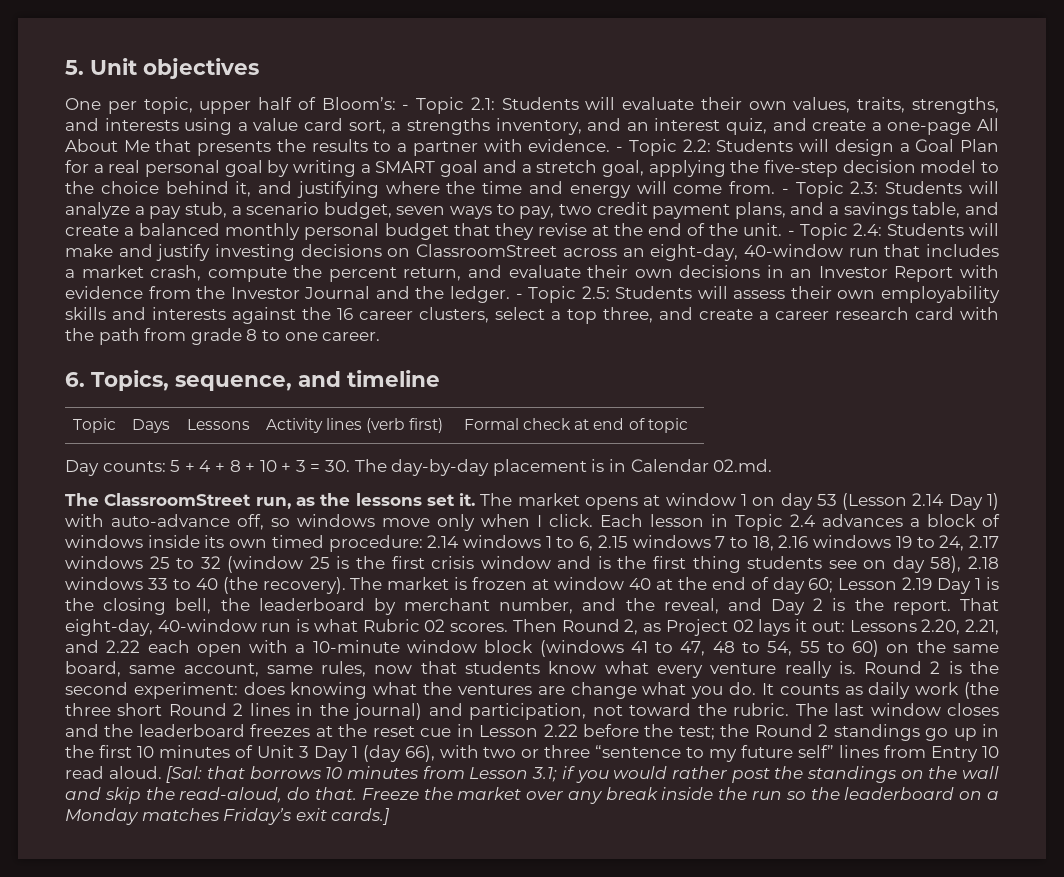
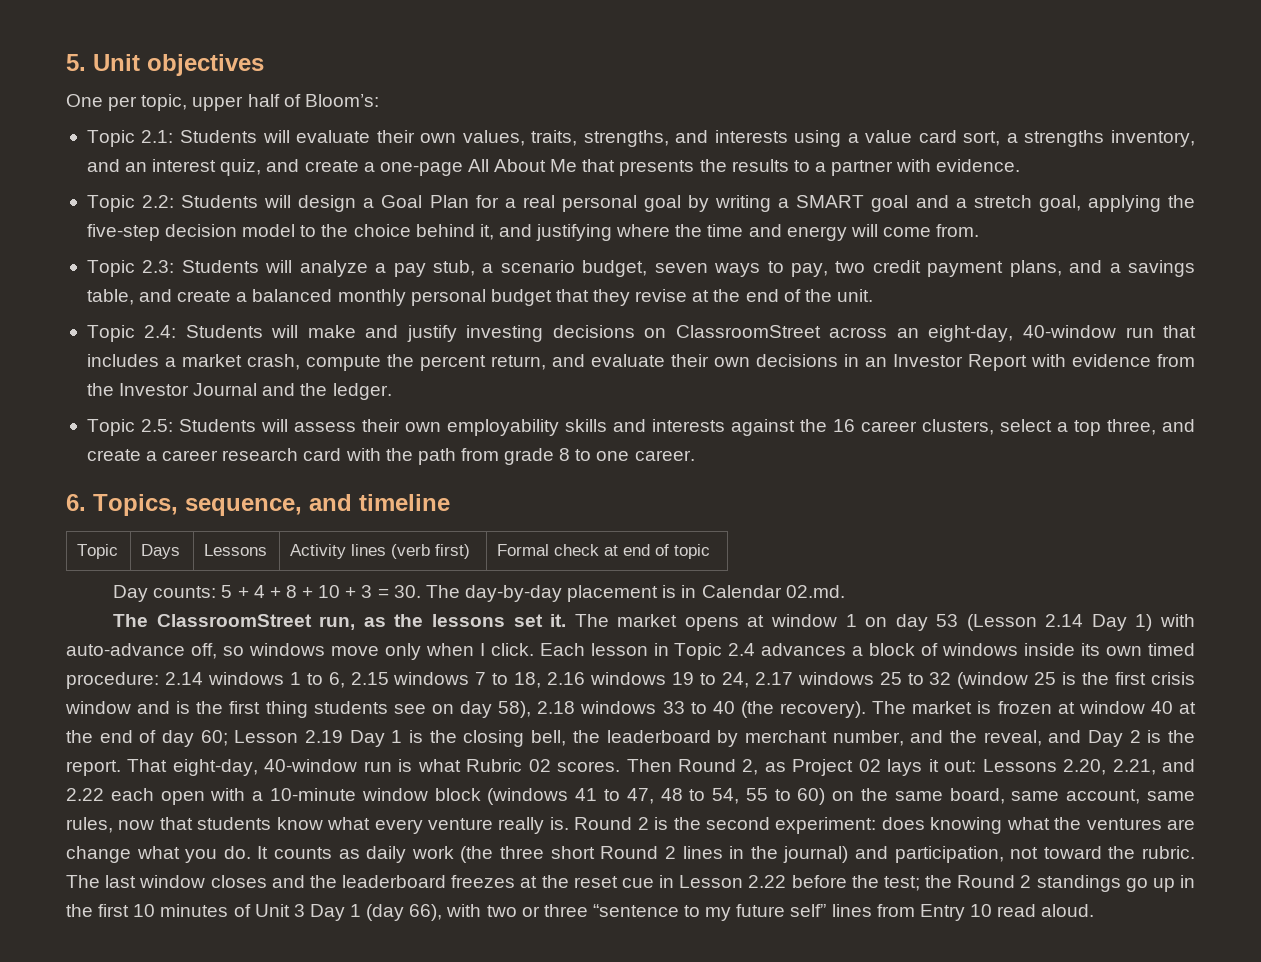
- One per topic, upper half of Bloom’s: - Topic 2.1:
+ One per topic, upper half of Bloom’s:
+ Topic 2.1:
- Students will evaluate their own values, traits, strengths, and interests using a value card sort, a strengths inventory, and an interest quiz, and create a one-page All About Me that presents the results to a partner with evidence. - Topic 2.2:
+ Students will evaluate their own values, traits, strengths, and interests using a value card sort, a strengths inventory, and an interest quiz, and create a one-page All About Me that presents the results to a partner with evidence.
+ Topic 2.2:
- Students will design a Goal Plan for a real personal goal by writing a SMART goal and a stretch goal, applying the five-step decision model to the choice behind it, and justifying where the time and energy will come from. - Topic 2.3:
+ Students will design a Goal Plan for a real personal goal by writing a SMART goal and a stretch goal, applying the five-step decision model to the choice behind it, and justifying where the time and energy will come from.
+ Topic 2.3:
- Students will analyze a pay stub, a scenario budget, seven ways to pay, two credit payment plans, and a savings table, and create a balanced monthly personal budget that they revise at the end of the unit. - Topic 2.4:
+ Students will analyze a pay stub, a scenario budget, seven ways to pay, two credit payment plans, and a savings table, and create a balanced monthly personal budget that they revise at the end of the unit.
+ Topic 2.4:
- Students will make and justify investing decisions on ClassroomStreet across an eight-day, 40-window run that includes a market crash, compute the percent return, and evaluate their own decisions in an Investor Report with evidence from the Investor Journal and the ledger. - Topic 2.5:
+ Students will make and justify investing decisions on ClassroomStreet across an eight-day, 40-window run that includes a market crash, compute the percent return, and evaluate their own decisions in an Investor Report with evidence from the Investor Journal and the ledger.
+ Topic 2.5:
- [Sal: that borrows 10 minutes from Lesson 3.1; if you would rather post the standings on the wall and skip the read-aloud, do that. Freeze the market over any break inside the run so the leaderboard on a Monday matches Friday’s exit cards.]

